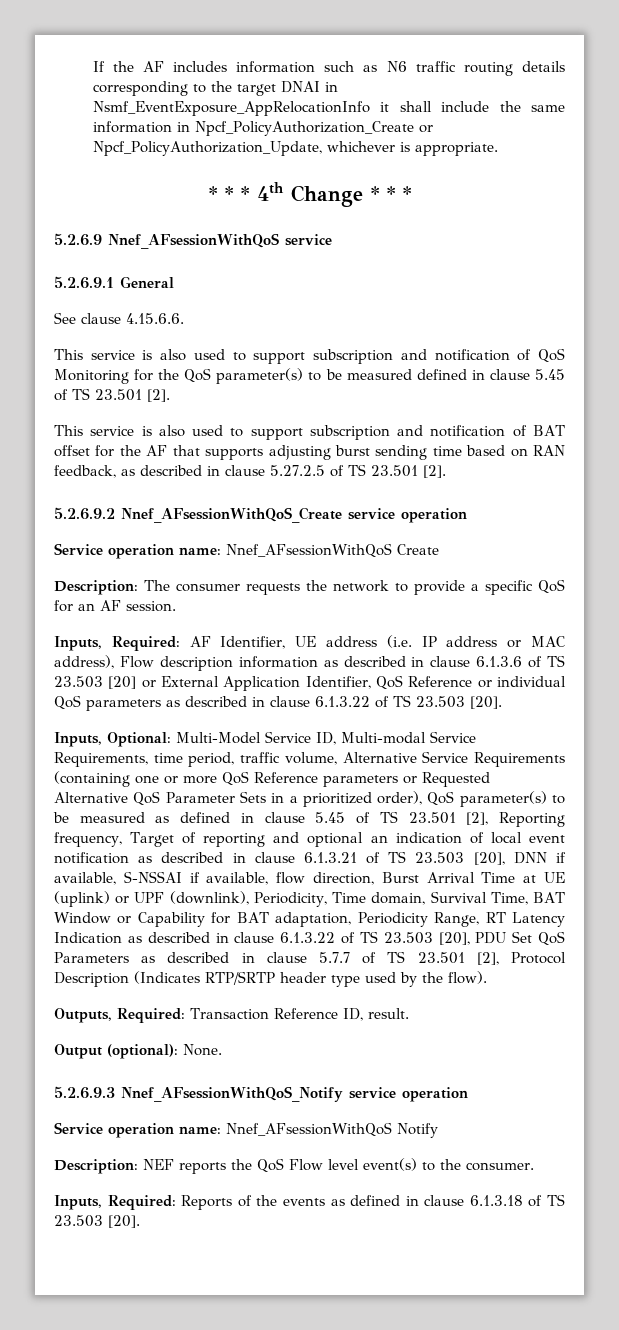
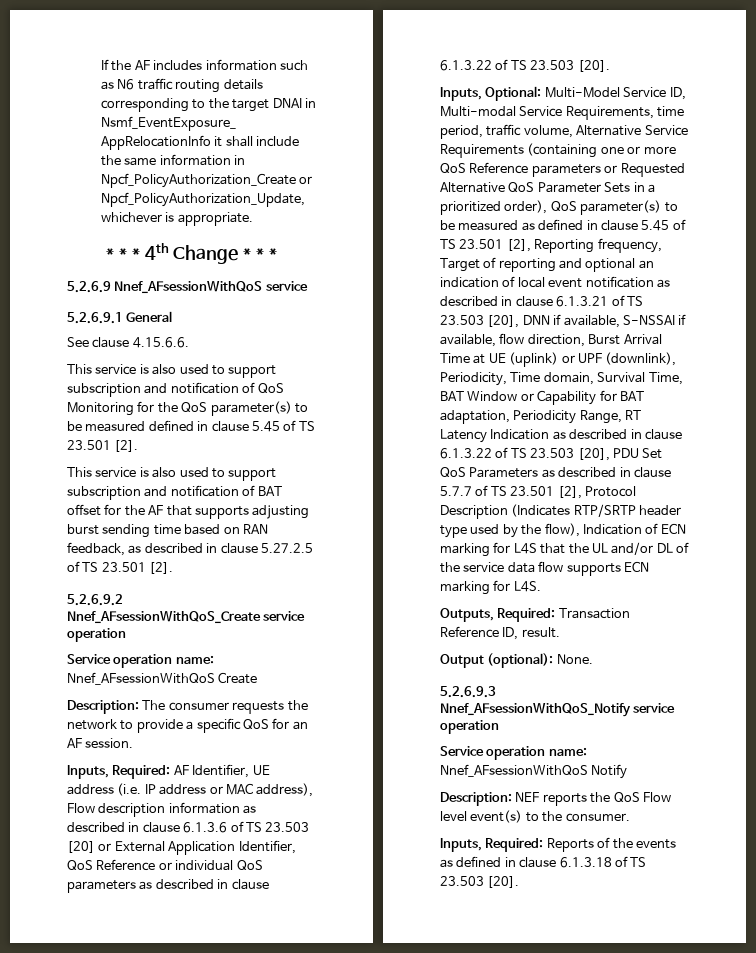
- Multi-Model Service ID, Multi-modal Service Requirements, time period, traffic volume, Alternative Service Requirements (containing one or more QoS Reference parameters or Requested Alternative QoS Parameter Sets in a prioritized order), QoS parameter(s) to be measured as defined in clause 5.45 of TS 23.501 [2], Reporting frequency, Target of reporting and optional an indication of local event notification as described in clause 6.1.3.21 of TS 23.503 [20], DNN if available, S-NSSAI if available, flow direction, Burst Arrival Time at UE (uplink) or UPF (downlink), Periodicity, Time domain, Survival Time, BAT Window or Capability for BAT adaptation, Periodicity Range, RT Latency Indication as described in clause 6.1.3.22 of TS 23.503 [20], PDU Set QoS Parameters as described in clause 5.7.7 of TS 23.501 [2], Protocol Description (Indicates RTP/SRTP header type used by the flow).
+ Multi-Model Service ID, Multi-modal Service Requirements, time period, traffic volume, Alternative Service Requirements (containing one or more QoS Reference parameters or Requested Alternative QoS Parameter Sets in a prioritized order), QoS parameter(s) to be measured as defined in clause 5.45 of TS 23.501 [2], Reporting frequency, Target of reporting and optional an indication of local event notification as described in clause 6.1.3.21 of TS 23.503 [20], DNN if available, S-NSSAI if available, flow direction, Burst Arrival Time at UE (uplink) or UPF (downlink), Periodicity, Time domain, Survival Time, BAT Window or Capability for BAT adaptation, Periodicity Range, RT Latency Indication as described in clause 6.1.3.22 of TS 23.503 [20], PDU Set QoS Parameters as described in clause 5.7.7 of TS 23.501 [2], Protocol Description (Indicates RTP/SRTP header type used by the flow), Indication of ECN marking for L4S that the UL and/or DL of the service data flow supports ECN marking for L4S.

